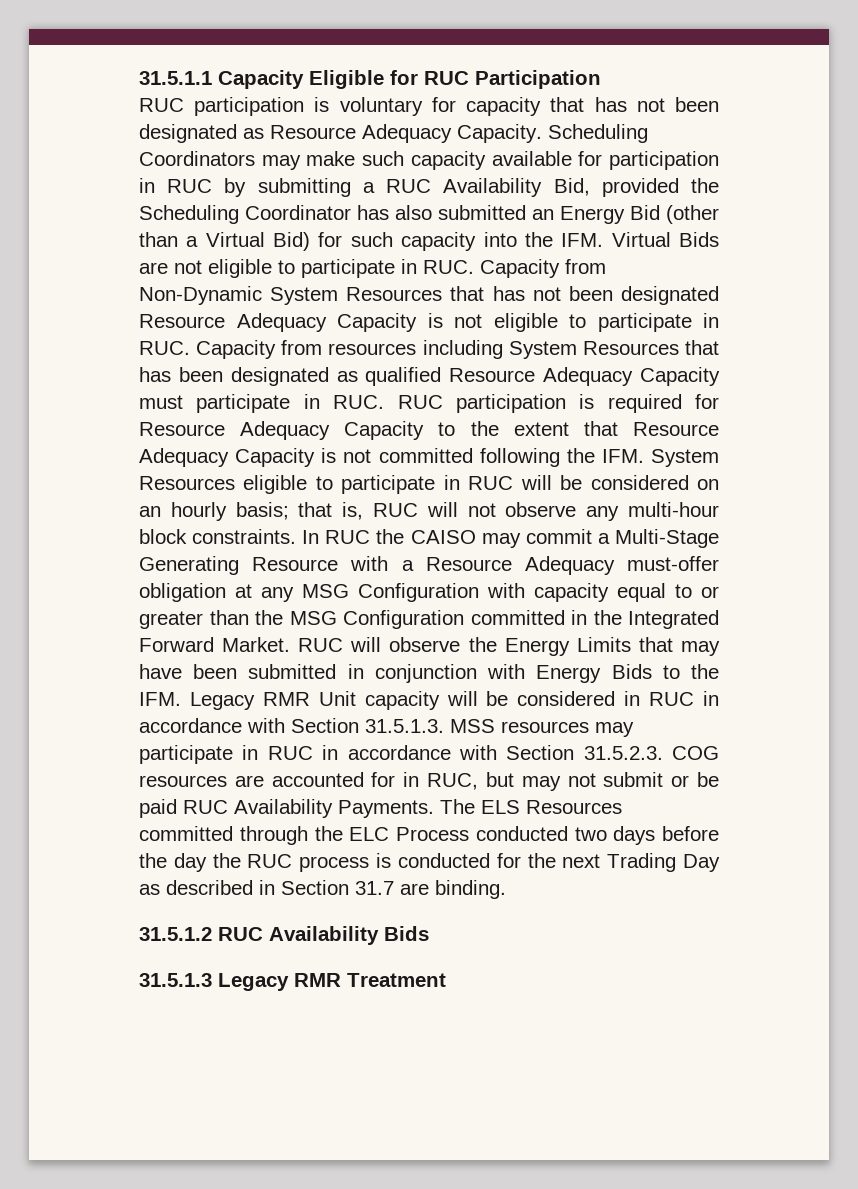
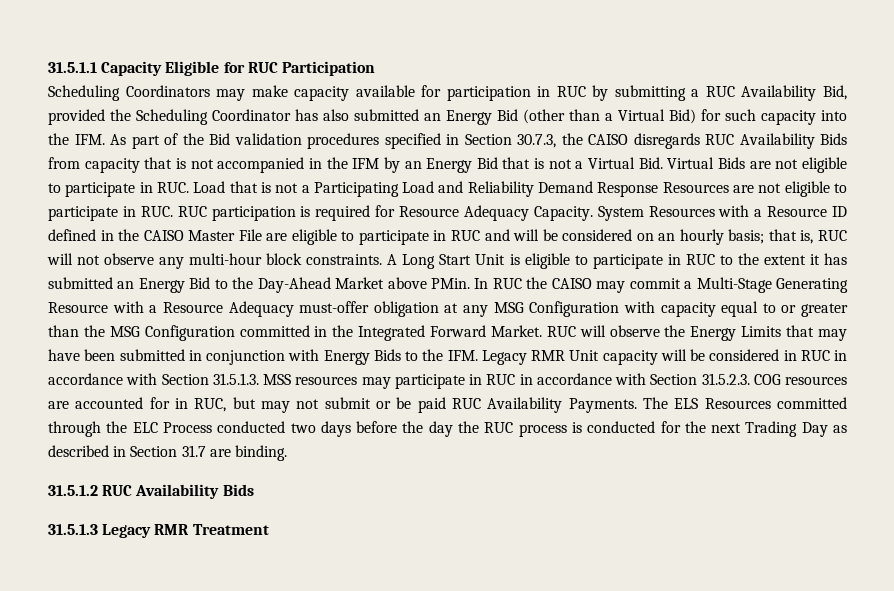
- RUC participation is voluntary for capacity that has not been designated as Resource Adequacy Capacity. Scheduling Coordinators may make such capacity available for participation in RUC by submitting a RUC Availability Bid, provided the Scheduling Coordinator has also submitted an Energy Bid (other than a Virtual Bid) for such capacity into the IFM. Virtual Bids are not eligible to participate in RUC. Capacity from Non-Dynamic System Resources that has not been designated Resource Adequacy Capacity is not eligible to participate in RUC. Capacity from resources including System Resources that has been designated as qualified Resource Adequacy Capacity must participate in RUC. RUC participation is required for Resource Adequacy Capacity to the extent that Resource Adequacy Capacity is not committed following the IFM. System Resources eligible to participate in RUC will be considered on an hourly basis;
+ Scheduling Coordinators may make capacity available for participation in RUC by submitting a RUC Availability Bid, provided the Scheduling Coordinator has also submitted an Energy Bid (other than a Virtual Bid) for such capacity into the IFM. As part of the Bid validation procedures specified in Section 30.7.3, the CAISO disregards RUC Availability Bids from capacity that is not accompanied in the IFM by an Energy Bid that is not a Virtual Bid. Virtual Bids are not eligible to participate in RUC. Load that is not a Participating Load and Reliability Demand Response Resources are not eligible to participate in RUC. RUC participation is required for Resource Adequacy Capacity. System Resources with a Resource ID defined in the CAISO Master File are eligible to participate in RUC and will be considered on an hourly basis;
+ A Long Start Unit is eligible to participate in RUC to the extent it has submitted an Energy Bid to the Day-Ahead Market above PMin.

